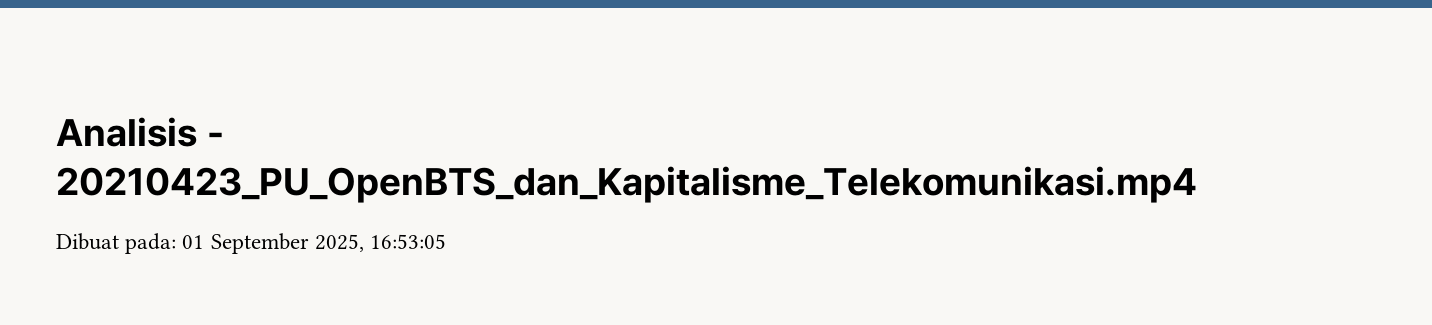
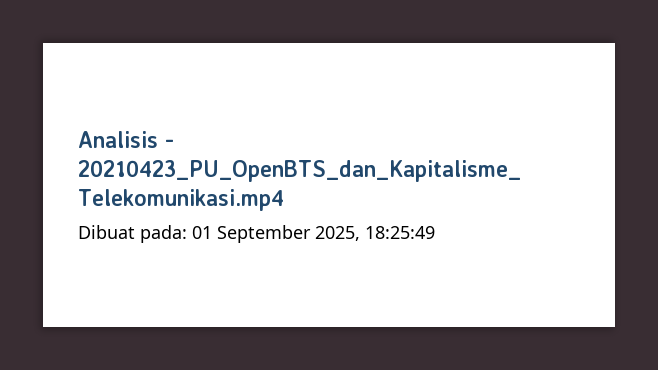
- Dibuat pada: 01 September 2025, 16:53:05
+ Dibuat pada: 01 September 2025, 18:25:49

